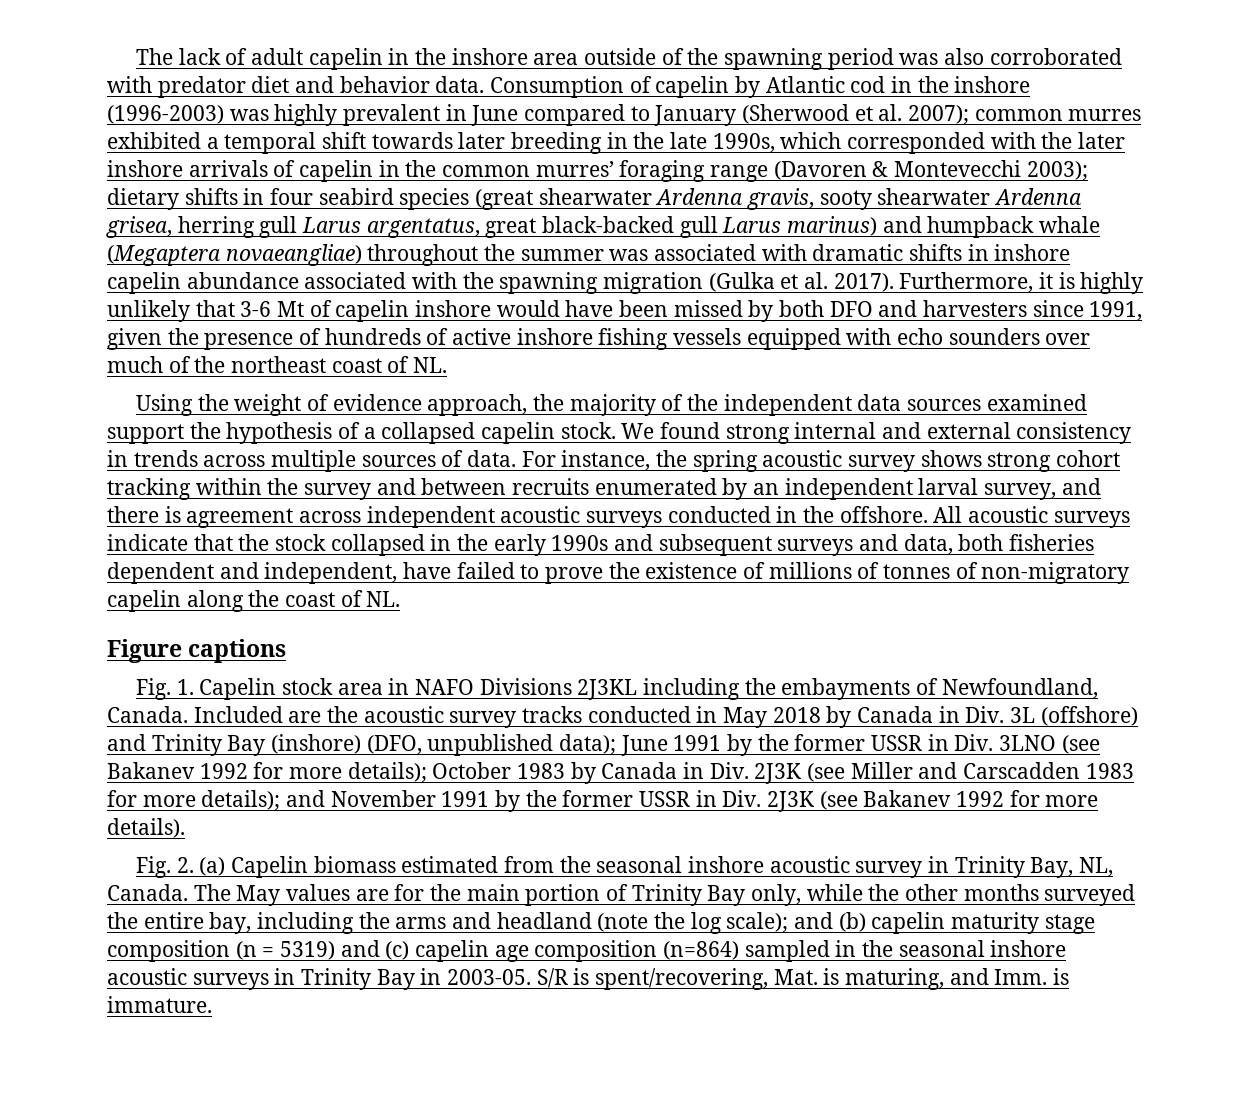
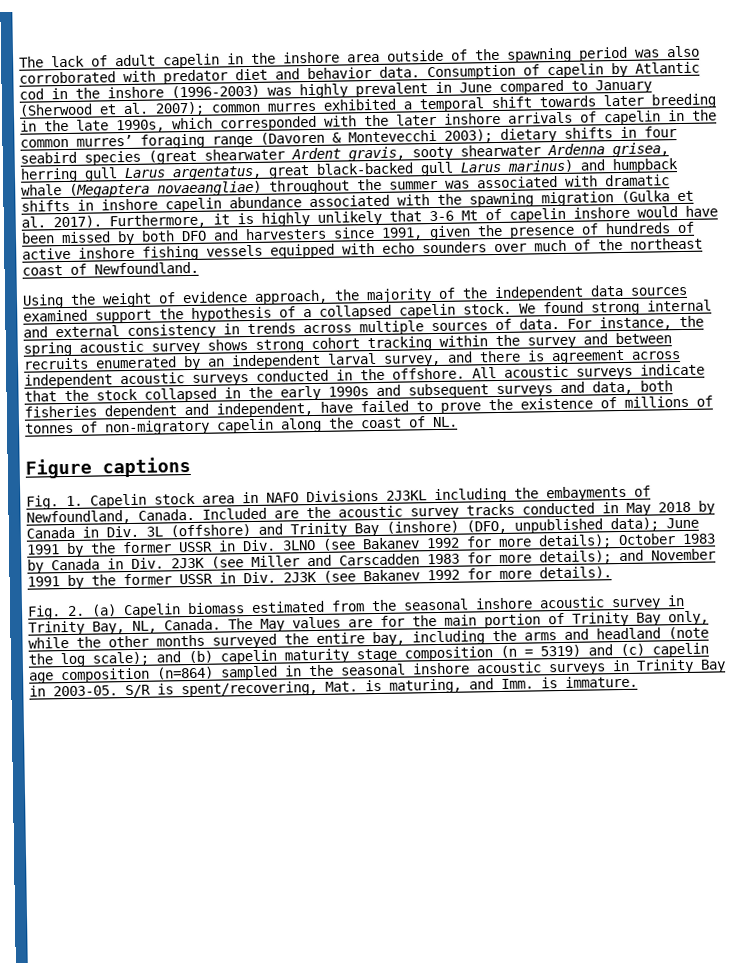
- dietary shifts in four seabird species (great shearwater Ardenna gravis, sooty shearwater Ardenna grisea, herring gull Larus argentatus, great black-backed gull Larus marinus) and humpback whale (Megaptera novaeangliae) throughout the summer was associated with dramatic shifts in inshore capelin abundance associated with the spawning migration (Gulka et al. 2017).
+ dietary shifts in four seabird species (great shearwater Ardent gravis, sooty shearwater Ardenna grisea, herring gull Larus argentatus, great black-backed gull Larus marinus) and humpback whale (Megaptera novaeangliae) throughout the summer was associated with dramatic shifts in inshore capelin abundance associated with the spawning migration (Gulka et al. 2017).
- Furthermore, it is highly unlikely that 3-6 Mt of capelin inshore would have been missed by both DFO and harvesters since 1991, given the presence of hundreds of active inshore fishing vessels equipped with echo sounders over much of the northeast coast of NL.
+ Furthermore, it is highly unlikely that 3-6 Mt of capelin inshore would have been missed by both DFO and harvesters since 1991, given the presence of hundreds of active inshore fishing vessels equipped with echo sounders over much of the northeast coast of Newfoundland.

